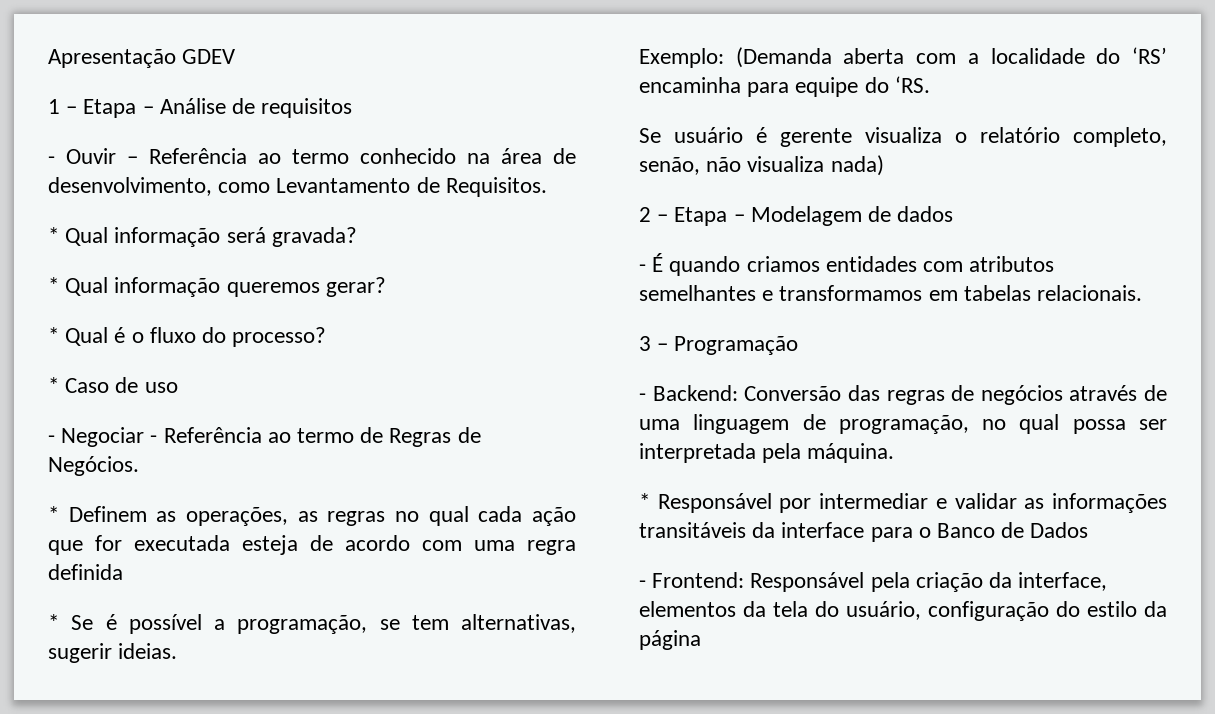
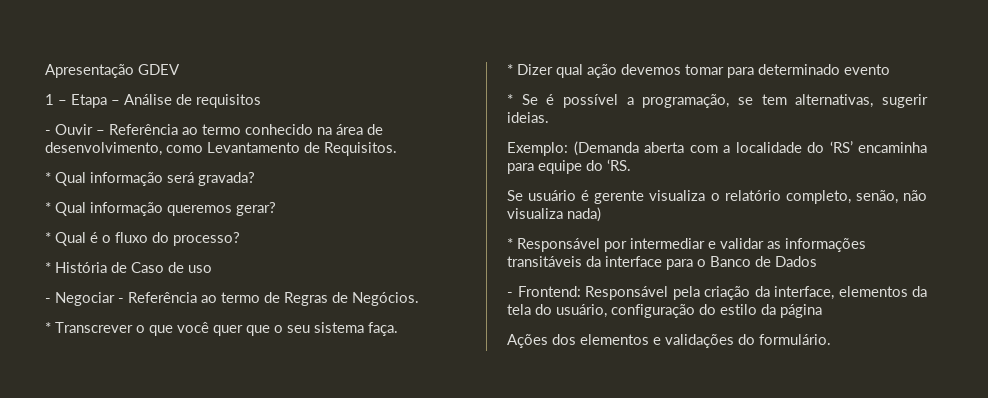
- * Caso de uso
+ * História de Caso de uso
- * Definem as operações, as regras no qual cada ação que for executada esteja de acordo com uma regra definida
+ * Transcrever o que você quer que o seu sistema faça.
+ * Dizer qual ação devemos tomar para determinado evento
- 2 – Etapa – Modelagem de dados
- - É quando criamos entidades com atributos semelhantes e transformamos em tabelas relacionais.
- 3 – Programação
- - Backend: Conversão das regras de negócios através de uma linguagem de programação, no qual possa ser interpretada pela máquina.
+ Ações dos elementos e validações do formulário.

